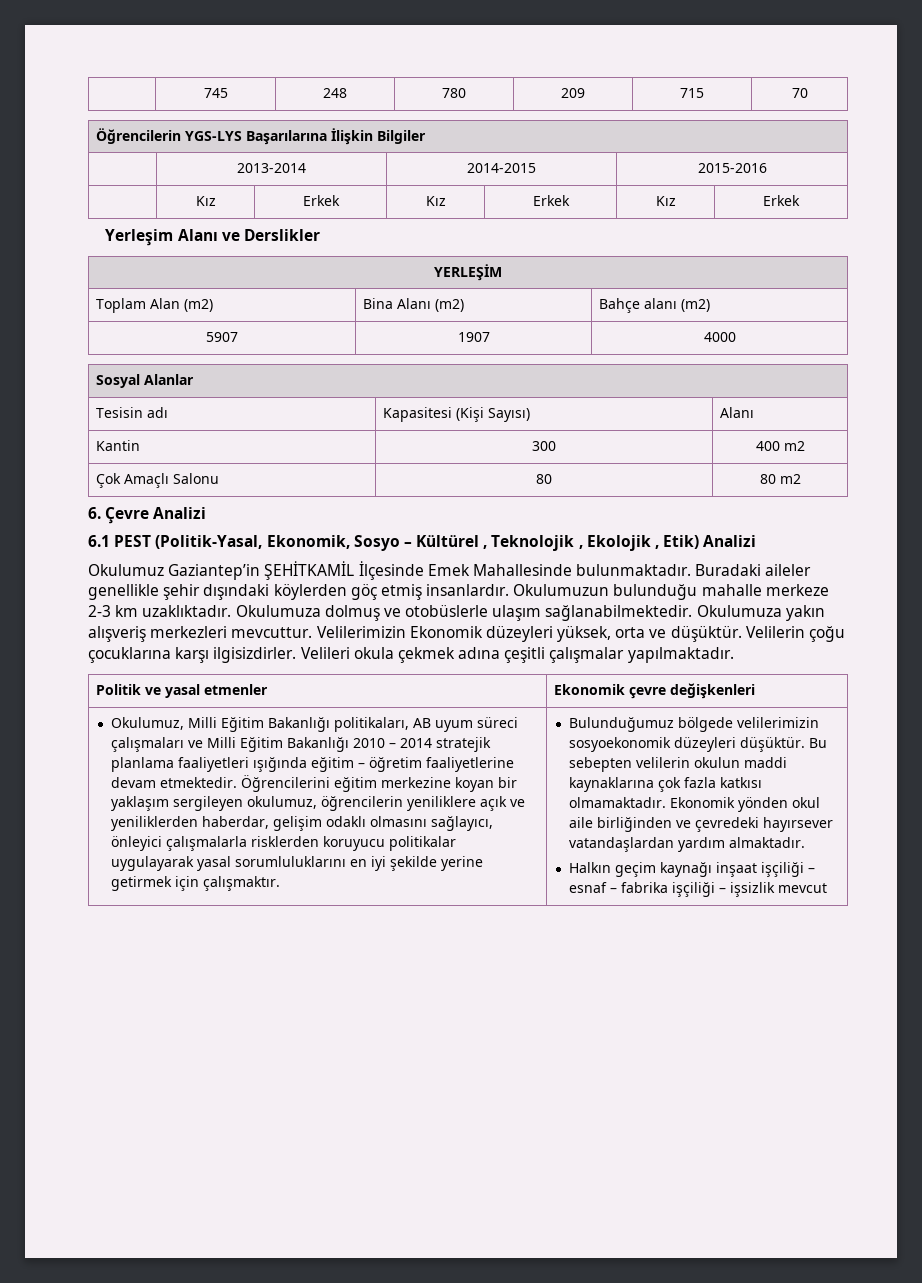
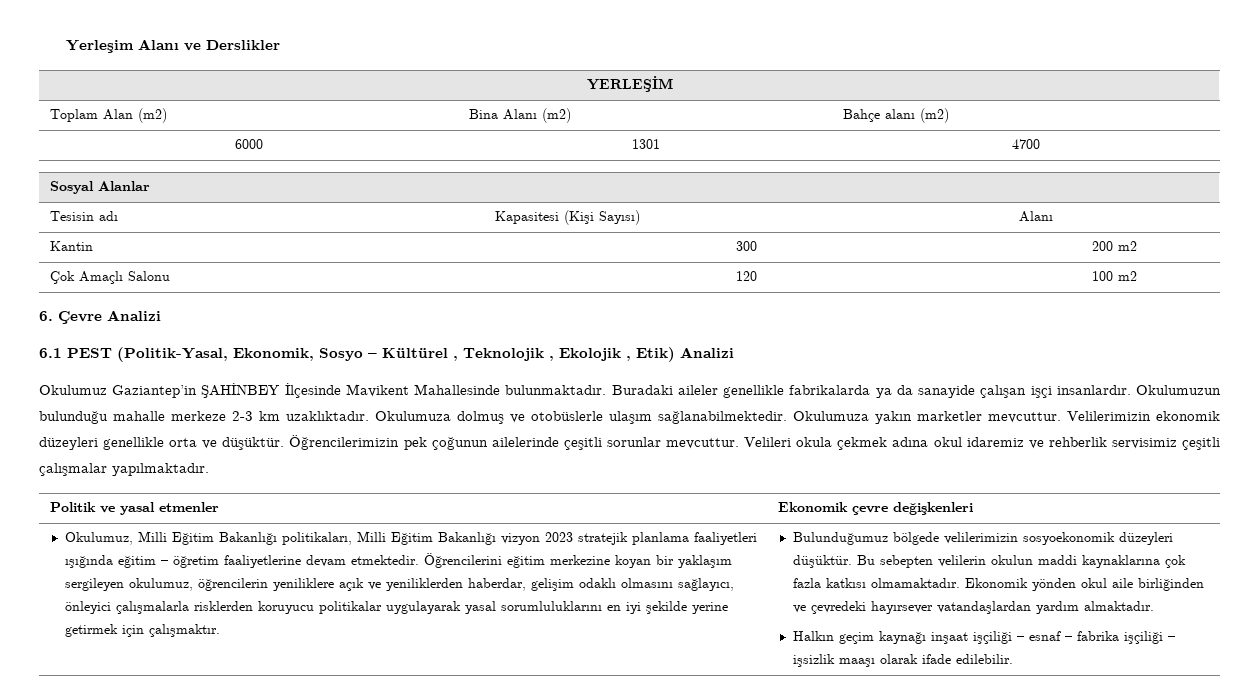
- | 745 | 248 | 780 | 209 | 715 | 70
- Öğrencilerin YGS-LYS Başarılarına İlişkin Bilgiler
- | 2013-2014 | 2014-2015 | 2015-2016
- | Kız | Erkek | Kız | Erkek | Kız | Erkek
- 5907 | 1907 | 4000
+ 6000 | 1301 | 4700
- Kantin | 300 | 400 m2
+ Kantin | 300 | 200 m2
- Çok Amaçlı Salonu | 80 | 80 m2
+ Çok Amaçlı Salonu | 120 | 100 m2
- Okulumuz Gaziantep’in ŞEHİTKAMİL İlçesinde Emek Mahallesinde bulunmaktadır.
+ Okulumuz Gaziantep’in ŞAHİNBEY İlçesinde Mavikent Mahallesinde bulunmaktadır.
- Buradaki aileler genellikle şehir dışındaki köylerden göç etmiş insanlardır.
+ Buradaki aileler genellikle fabrikalarda ya da sanayide çalışan işçi insanlardır.
- Okulumuza yakın alışveriş merkezleri mevcuttur. Velilerimizin Ekonomik düzeyleri yüksek, orta ve düşüktür. Velilerin çoğu çocuklarına karşı ilgisizdirler. Velileri okula çekmek adına çeşitli çalışmalar yapılmaktadır.
+ Okulumuza yakın marketler mevcuttur. Velilerimizin ekonomik düzeyleri genellikle orta ve düşüktür. Öğrencilerimizin pek çoğunun ailelerinde çeşitli sorunlar mevcuttur. Velileri okula çekmek adına okul idaremiz ve rehberlik servisimiz çeşitli çalışmalar yapılmaktadır.
- Okulumuz, Milli Eğitim Bakanlığı politikaları, AB uyum süreci çalışmaları ve Milli Eğitim Bakanlığı 2010 – 2014 stratejik planlama faaliyetleri ışığında eğitim – öğretim faaliyetlerine devam etmektedir.
+ Okulumuz, Milli Eğitim Bakanlığı politikaları, Milli Eğitim Bakanlığı vizyon 2023 stratejik planlama faaliyetleri ışığında eğitim – öğretim faaliyetlerine devam etmektedir.
- Halkın geçim kaynağı inşaat işçiliği – esnaf – fabrika işçiliği – işsizlik mevcut
+ Halkın geçim kaynağı inşaat işçiliği – esnaf – fabrika işçiliği – işsizlik maaşı olarak ifade edilebilir.

